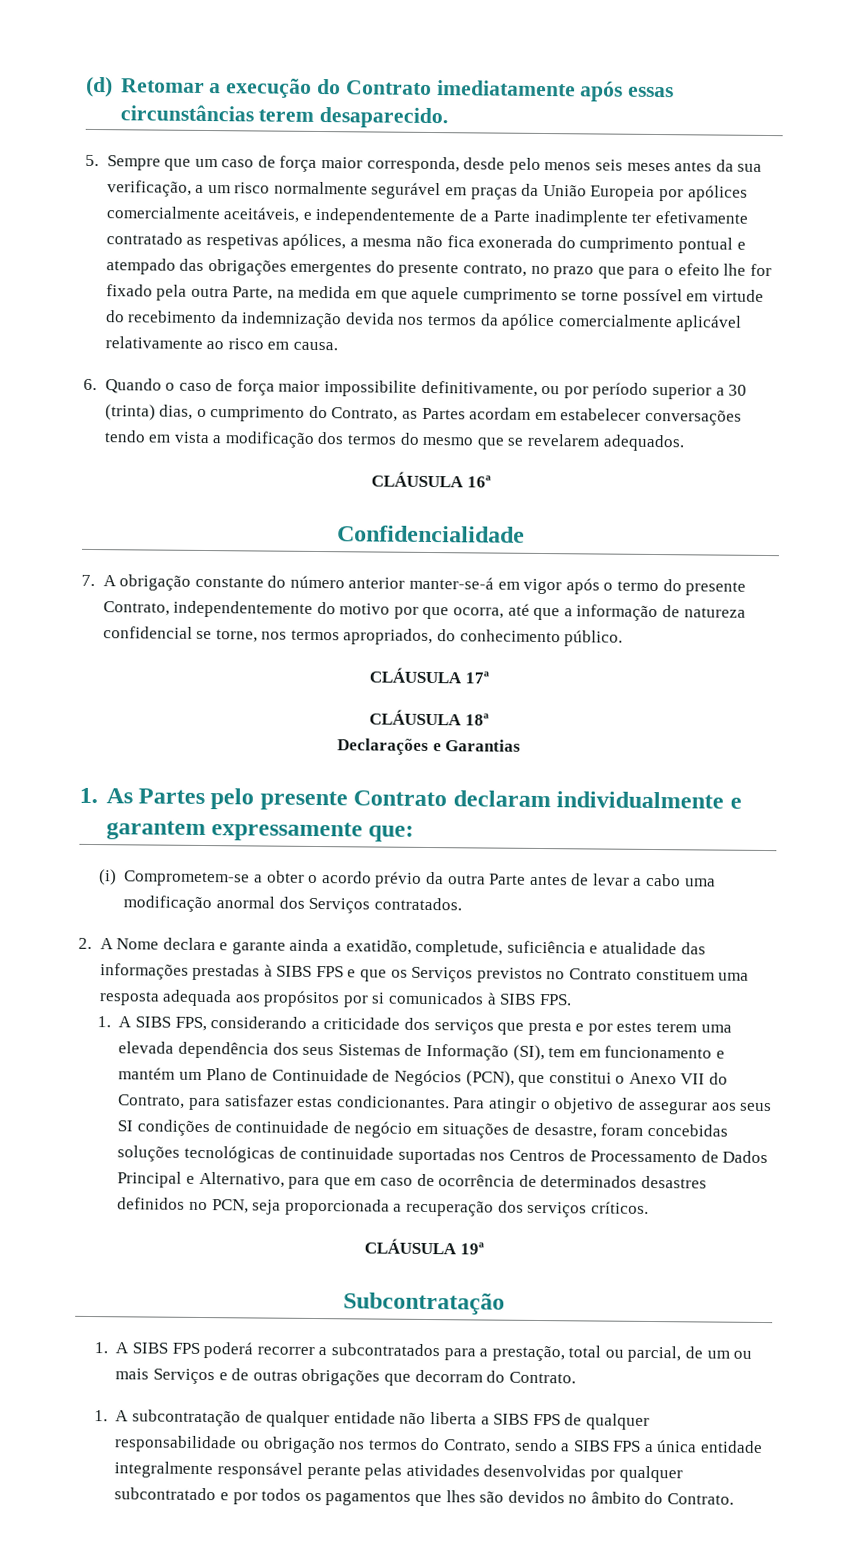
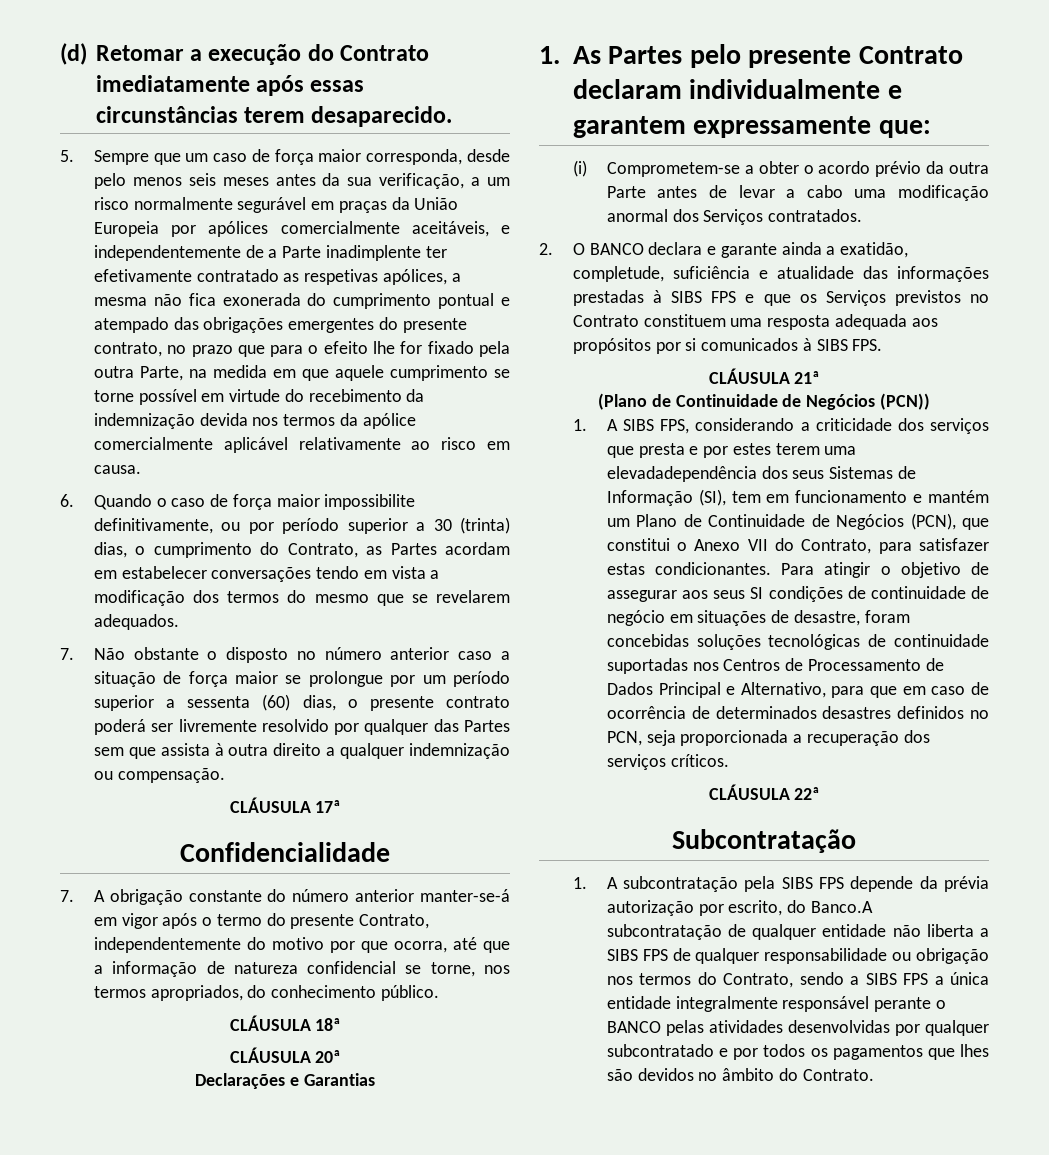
- CLÁUSULA 16ª
+ 7. Não obstante o disposto no número anterior caso a situação de força maior se prolongue por um período superior a sessenta (60) dias, o presente contrato poderá ser livremente resolvido por qualquer das Partes sem que assista à outra direito a qualquer indemnização ou compensação.
+ CLÁUSULA 17ª
- CLÁUSULA 17ª
  CLÁUSULA 18ª
+ CLÁUSULA 20ª
- 2. A Nome declara e garante ainda a exatidão, completude, suficiência e atualidade das informações prestadas à SIBS FPS e que os Serviços previstos no Contrato constituem uma resposta adequada aos propósitos por si comunicados à SIBS FPS.
+ 2. O BANCO declara e garante ainda a exatidão, completude, suficiência e atualidade das informações prestadas à SIBS FPS e que os Serviços previstos no Contrato constituem uma resposta adequada aos propósitos por si comunicados à SIBS FPS.
+ CLÁUSULA 21ª
+ (Plano de Continuidade de Negócios (PCN))
- 1. A SIBS FPS, considerando a criticidade dos serviços que presta e por estes terem uma elevada dependência dos seus Sistemas de Informação (SI), tem em funcionamento e mantém um Plano de Continuidade de Negócios (PCN), que constitui o Anexo VII do Contrato, para satisfazer estas condicionantes.
+ 1. A SIBS FPS, considerando a criticidade dos serviços que presta e por estes terem uma elevadadependência dos seus Sistemas de Informação (SI), tem em funcionamento e mantém um Plano de Continuidade de Negócios (PCN), que constitui o Anexo VII do Contrato, para satisfazer estas condicionantes.
- CLÁUSULA 19ª
+ CLÁUSULA 22ª
- 1. A SIBS FPS poderá recorrer a subcontratados para a prestação, total ou parcial, de um ou mais Serviços e de outras obrigações que decorram do Contrato.
- 1. A subcontratação de qualquer entidade não liberta a SIBS FPS de qualquer responsabilidade ou obrigação nos termos do Contrato, sendo a SIBS FPS a única entidade integralmente responsável perante pelas atividades desenvolvidas por qualquer subcontratado e por todos os pagamentos que lhes são devidos no âmbito do Contrato.
+ 1. A subcontratação pela SIBS FPS depende da prévia autorização por escrito, do Banco.A subcontratação de qualquer entidade não liberta a SIBS FPS de qualquer responsabilidade ou obrigação nos termos do Contrato, sendo a SIBS FPS a única entidade integralmente responsável perante o BANCO pelas atividades desenvolvidas por qualquer subcontratado e por todos os pagamentos que lhes são devidos no âmbito do Contrato.

